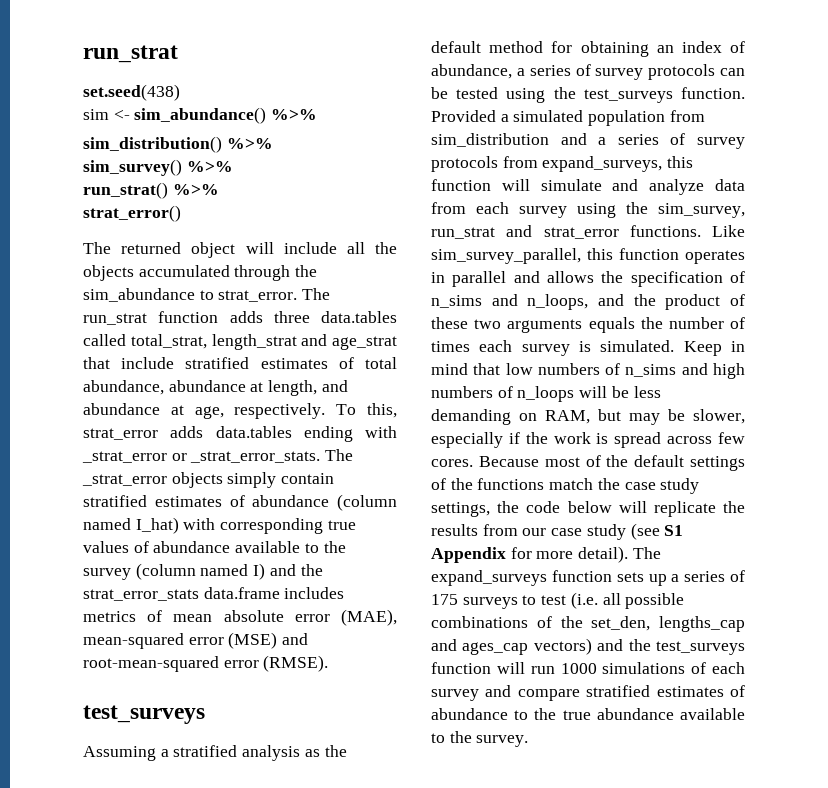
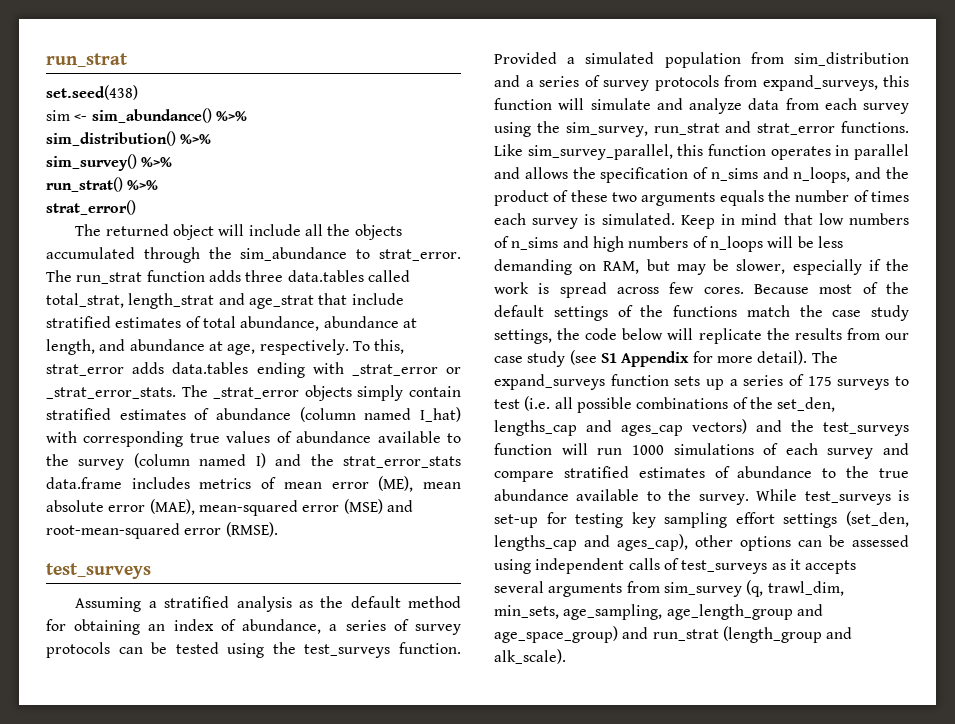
- The _strat_error objects simply contain stratified estimates of abundance (column named I_hat) with corresponding true values of abundance available to the survey (column named I) and the strat_error_stats data.frame includes metrics of mean absolute error (MAE), mean-squared error (MSE) and root-mean-squared error (RMSE).
+ The _strat_error objects simply contain stratified estimates of abundance (column named I_hat) with corresponding true values of abundance available to the survey (column named I) and the strat_error_stats data.frame includes metrics of mean error (ME), mean absolute error (MAE), mean-squared error (MSE) and root-mean-squared error (RMSE).
+ While test_surveys is set-up for testing key sampling effort settings (set_den, lengths_cap and ages_cap), other options can be assessed using independent calls of test_surveys as it accepts several arguments from sim_survey (q, trawl_dim, min_sets, age_sampling, age_length_group and age_space_group) and run_strat (length_group and alk_scale).

